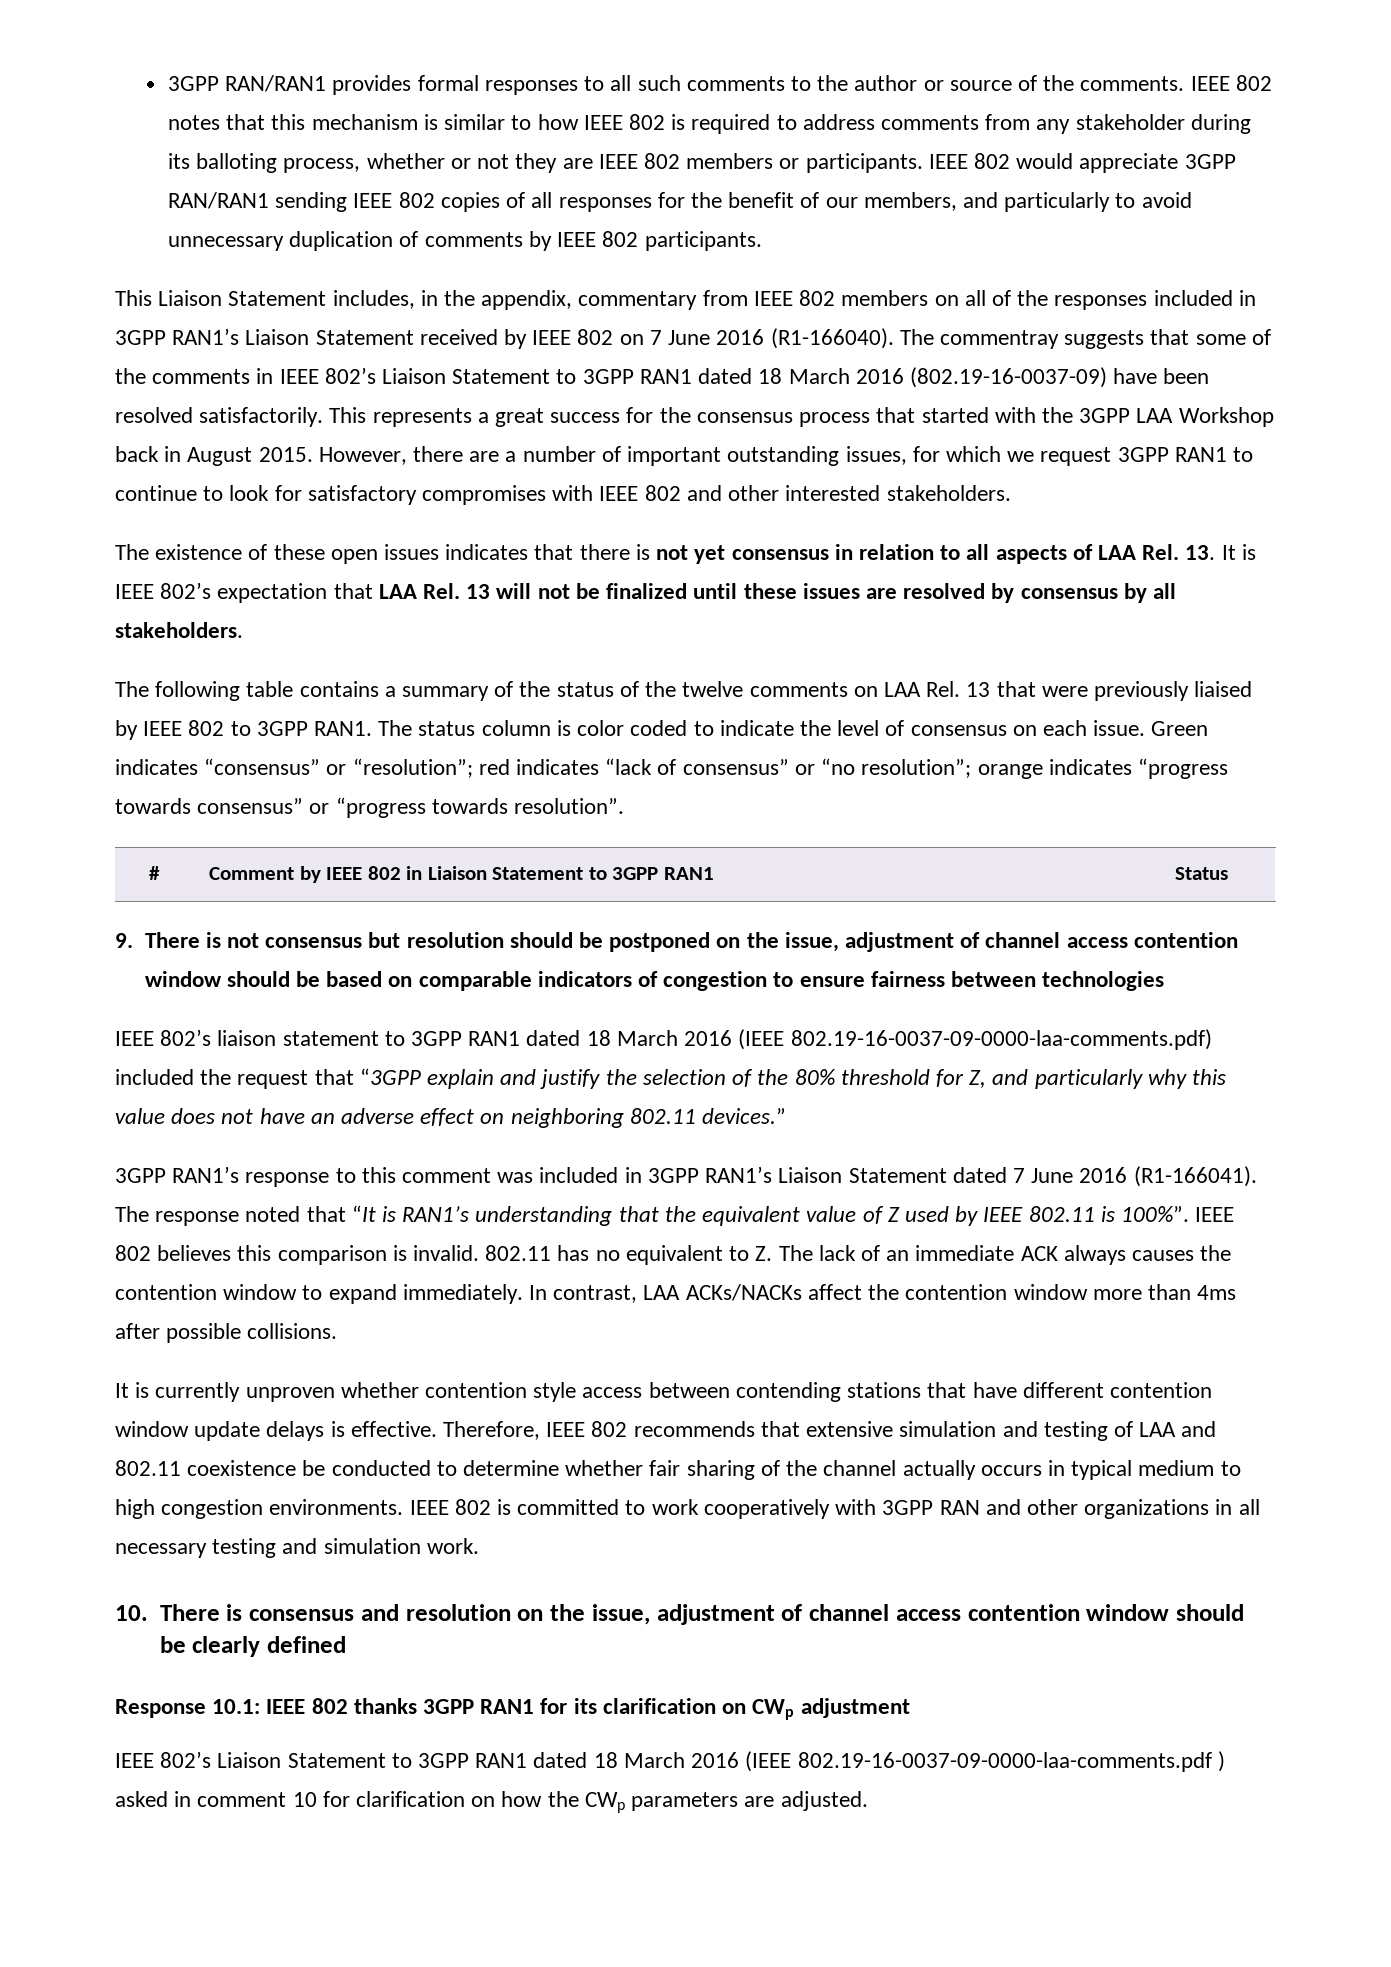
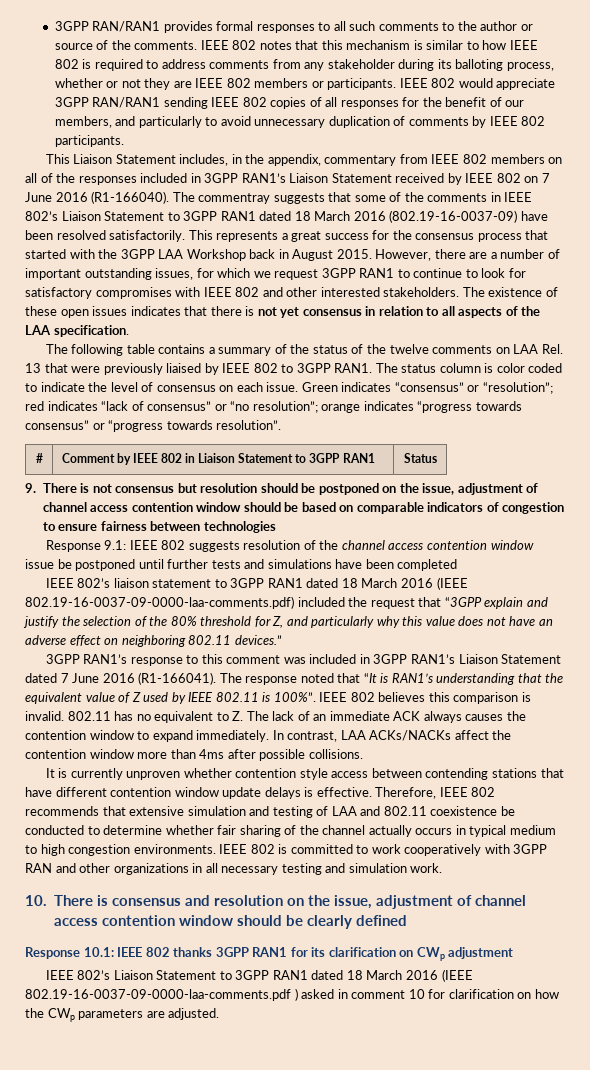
- However, there are a number of important outstanding issues, for which we request 3GPP RAN1 to continue to look for satisfactory compromises with IEEE 802 and other interested stakeholders.
- The existence of these open issues indicates that there is not yet consensus in relation to all aspects of LAA Rel. 13. It is IEEE 802’s expectation that LAA Rel. 13 will not be finalized until these issues are resolved by consensus by all stakeholders.
+ However, there are a number of important outstanding issues, for which we request 3GPP RAN1 to continue to look for satisfactory compromises with IEEE 802 and other interested stakeholders. The existence of these open issues indicates that there is not yet consensus in relation to all aspects of the LAA specification.
+ Response 9.1: IEEE 802 suggests resolution of the channel access contention window issue be postponed until further tests and simulations have been completed

